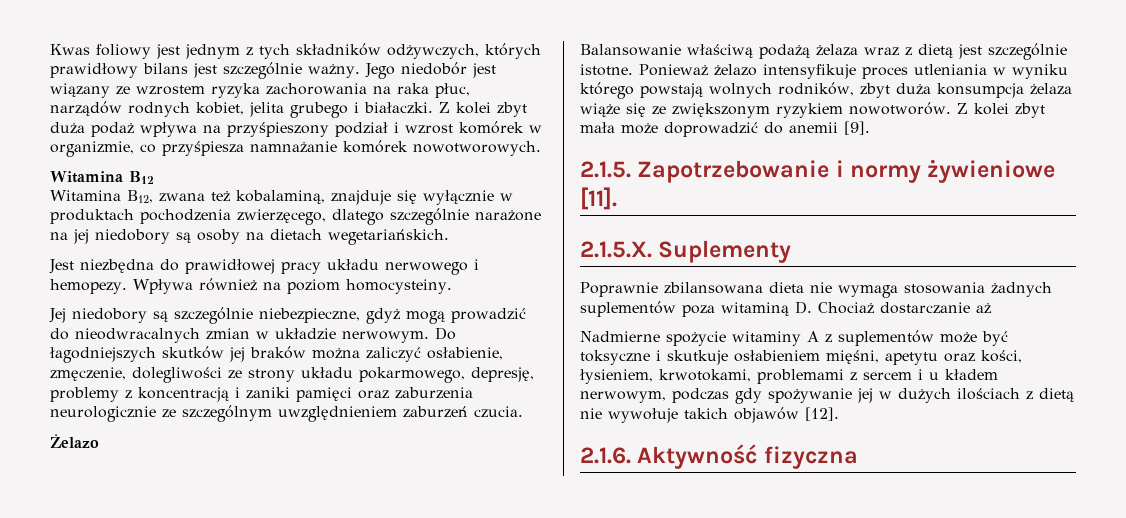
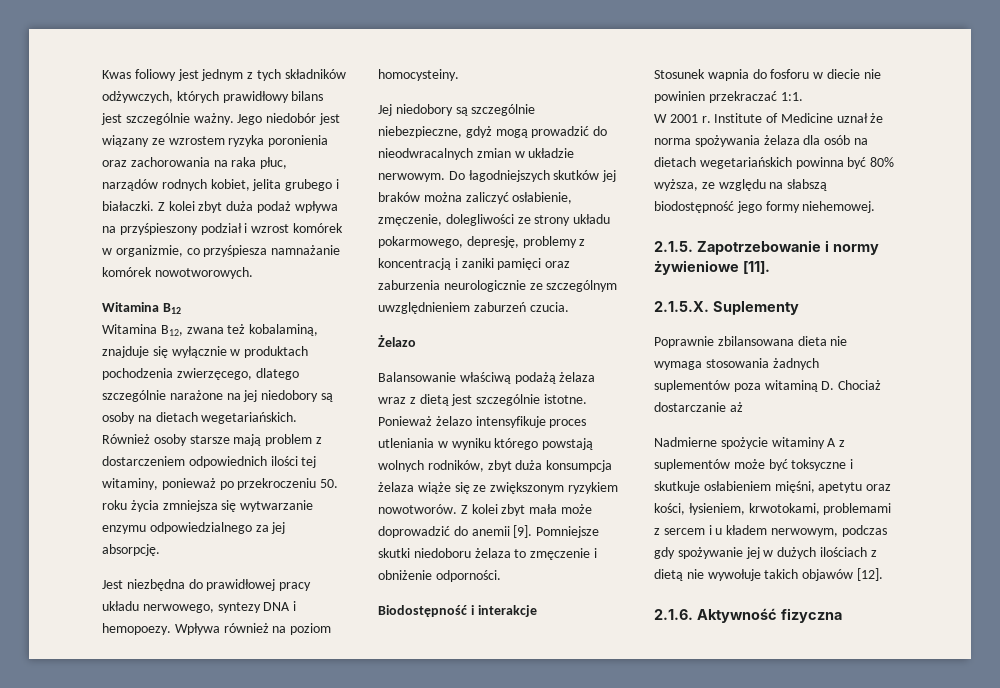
- Jego niedobór jest wiązany ze wzrostem ryzyka zachorowania na raka płuc, narządów rodnych kobiet, jelita grubego i białaczki.
+ Jego niedobór jest wiązany ze wzrostem ryzyka poronienia oraz zachorowania na raka płuc, narządów rodnych kobiet, jelita grubego i białaczki.
+ Również osoby starsze mają problem z dostarczeniem odpowiednich ilości tej witaminy, ponieważ po przekroczeniu 50. roku życia zmniejsza się wytwarzanie enzymu odpowiedzialnego za jej absorpcję.
- Jest niezbędna do prawidłowej pracy układu nerwowego i hemopezy.
+ Jest niezbędna do prawidłowej pracy układu nerwowego, syntezy DNA i hemopoezy.
+ Pomniejsze skutki niedoboru żelaza to zmęczenie i obniżenie odporności.
+ Biodostępność i interakcje
+ Stosunek wapnia do fosforu w diecie nie powinien przekraczać 1:1.
+ W 2001 r. Institute of Medicine uznał że norma spożywania żelaza dla osób na dietach wegetariańskich powinna być 80% wyższa, ze względu na słabszą biodostępność jego formy niehemowej.

